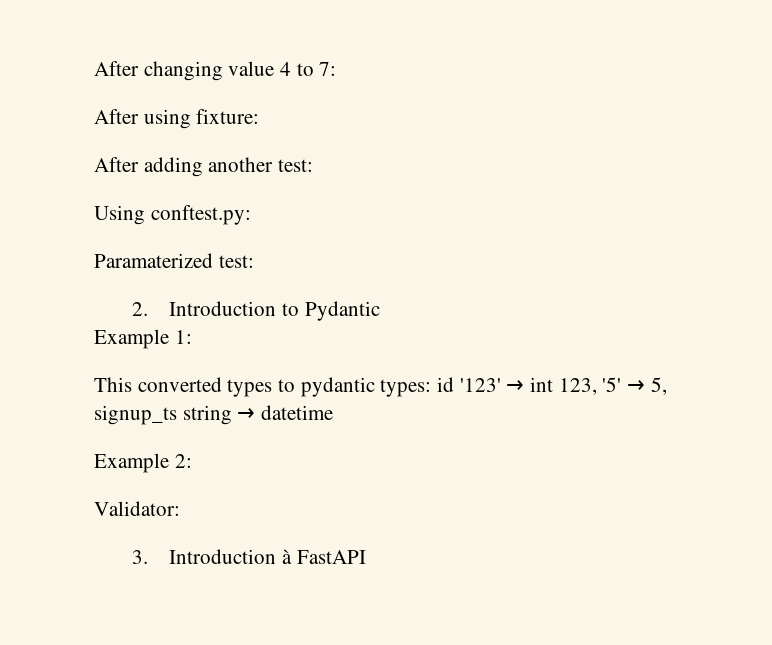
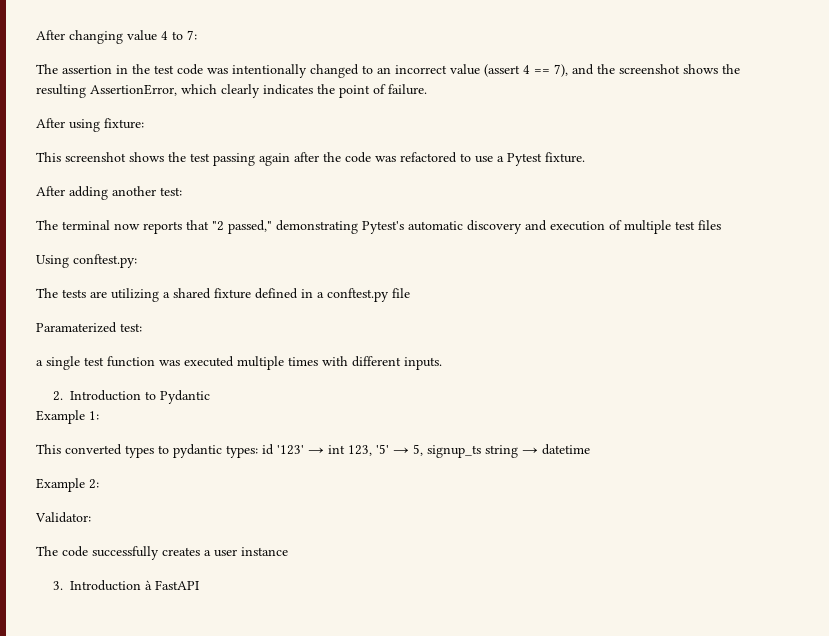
+ The assertion in the test code was intentionally changed to an incorrect value (assert 4 == 7), and the screenshot shows the resulting AssertionError, which clearly indicates the point of failure.
  After using fixture:
+ This screenshot shows the test passing again after the code was refactored to use a Pytest fixture.
  After adding another test:
+ The terminal now reports that "2 passed," demonstrating Pytest's automatic discovery and execution of multiple test files
  Using conftest.py:
+ The tests are utilizing a shared fixture defined in a conftest.py file
  Paramaterized test:
+ a single test function was executed multiple times with different inputs.
+ The code successfully creates a user instance

